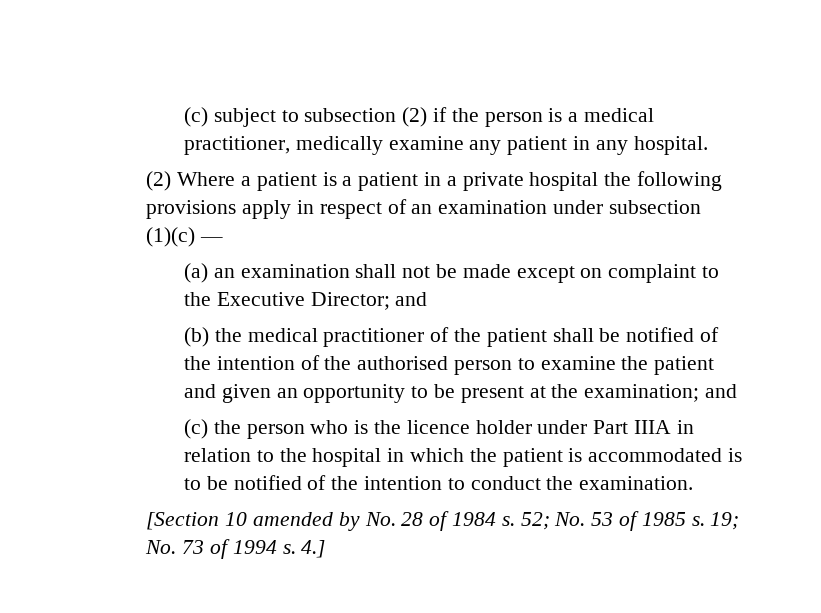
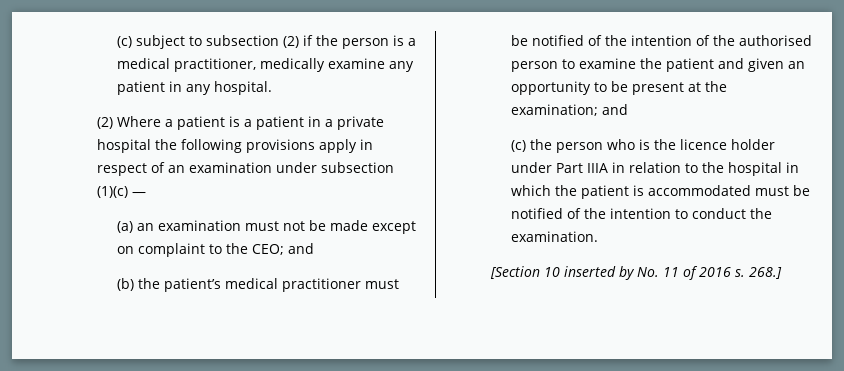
- (a) an examination shall not be made except on complaint to the Executive Director; and
+ (a) an examination must not be made except on complaint to the CEO; and
- (b) the medical practitioner of the patient shall be notified of the intention of the authorised person to examine the patient and given an opportunity to be present at the examination; and
+ (b) the patient’s medical practitioner must be notified of the intention of the authorised person to examine the patient and given an opportunity to be present at the examination; and
- (c) the person who is the licence holder under Part IIIA in relation to the hospital in which the patient is accommodated is to be notified of the intention to conduct the examination.
+ (c) the person who is the licence holder under Part IIIA in relation to the hospital in which the patient is accommodated must be notified of the intention to conduct the examination.
- [Section 10 amended by No. 28 of 1984 s. 52; No. 53 of 1985 s. 19; No. 73 of 1994 s. 4.]
+ [Section 10 inserted by No. 11 of 2016 s. 268.]

